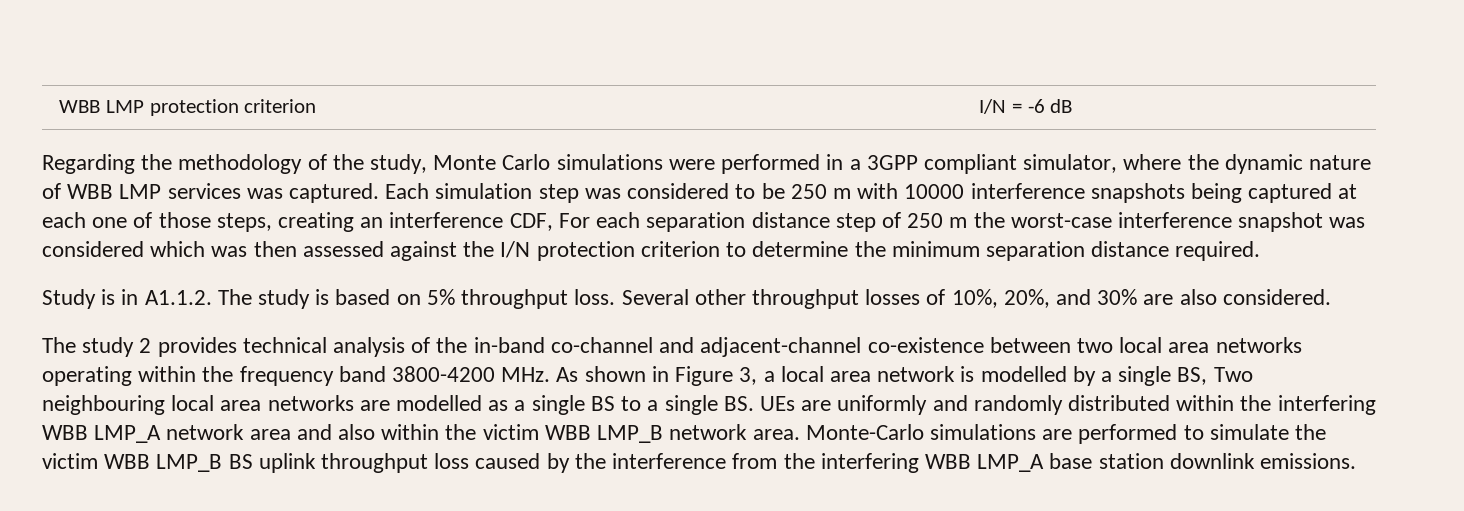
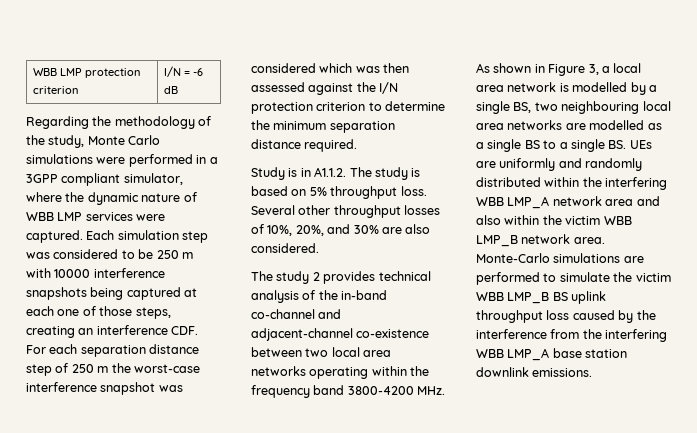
- Regarding the methodology of the study, Monte Carlo simulations were performed in a 3GPP compliant simulator, where the dynamic nature of WBB LMP services was captured.
+ Regarding the methodology of the study, Monte Carlo simulations were performed in a 3GPP compliant simulator, where the dynamic nature of WBB LMP services were captured.
- Each simulation step was considered to be 250 m with 10000 interference snapshots being captured at each one of those steps, creating an interference CDF, For each separation distance step of 250 m the worst-case interference snapshot was considered which was then assessed against the I/N protection criterion to determine the minimum separation distance required.
+ Each simulation step was considered to be 250 m with 10000 interference snapshots being captured at each one of those steps, creating an interference CDF. For each separation distance step of 250 m the worst-case interference snapshot was considered which was then assessed against the I/N protection criterion to determine the minimum separation distance required.
- The study 2 provides technical analysis of the in-band co-channel and adjacent-channel co-existence between two local area networks operating within the frequency band 3800-4200 MHz. As shown in Figure 3, a local area network is modelled by a single BS, Two neighbouring local area networks are modelled as a single BS to a single BS. UEs are uniformly and randomly distributed within the interfering WBB LMP_A network area and also within the victim WBB LMP_B network area.
+ The study 2 provides technical analysis of the in-band co-channel and adjacent-channel co-existence between two local area networks operating within the frequency band 3800-4200 MHz. As shown in Figure 3, a local area network is modelled by a single BS, two neighbouring local area networks are modelled as a single BS to a single BS. UEs are uniformly and randomly distributed within the interfering WBB LMP_A network area and also within the victim WBB LMP_B network area.

